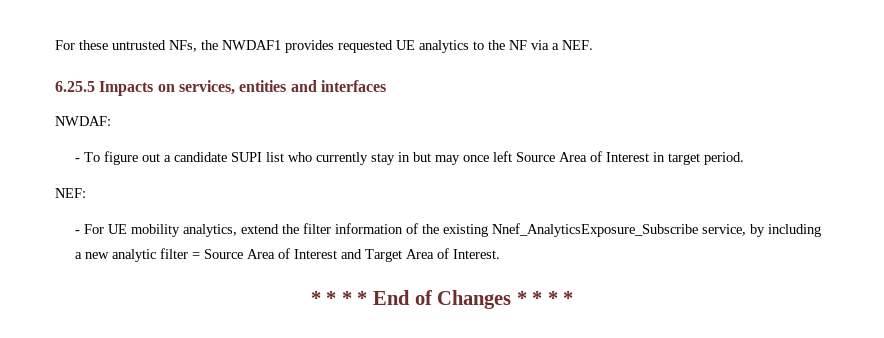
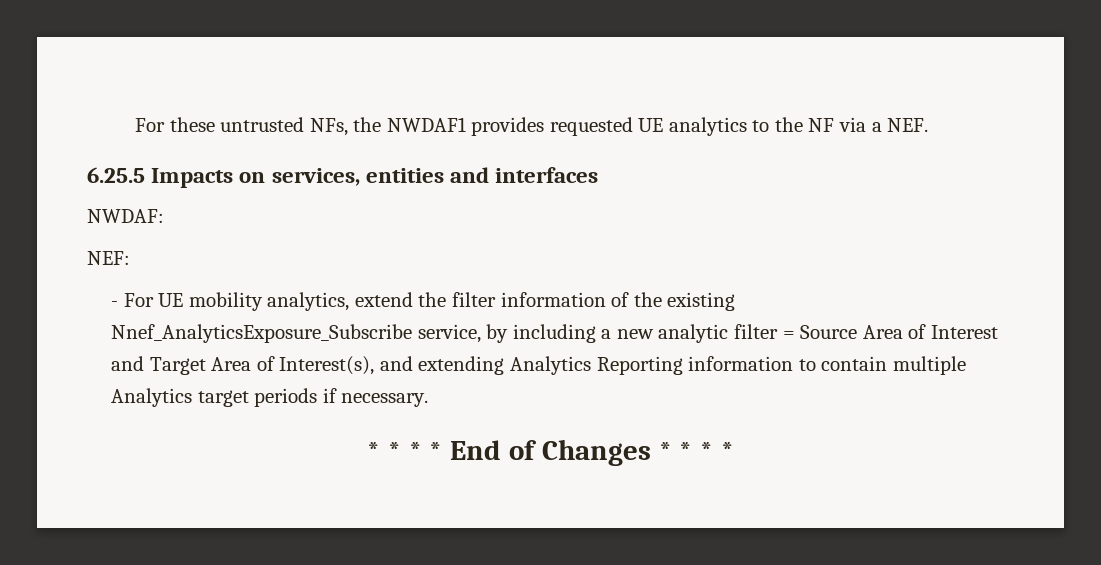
- - To figure out a candidate SUPI list who currently stay in but may once left Source Area of Interest in target period.
- - For UE mobility analytics, extend the filter information of the existing Nnef_AnalyticsExposure_Subscribe service, by including a new analytic filter = Source Area of Interest and Target Area of Interest.
+ - For UE mobility analytics, extend the filter information of the existing Nnef_AnalyticsExposure_Subscribe service, by including a new analytic filter = Source Area of Interest and Target Area of Interest(s), and extending Analytics Reporting information to contain multiple Analytics target periods if necessary.

